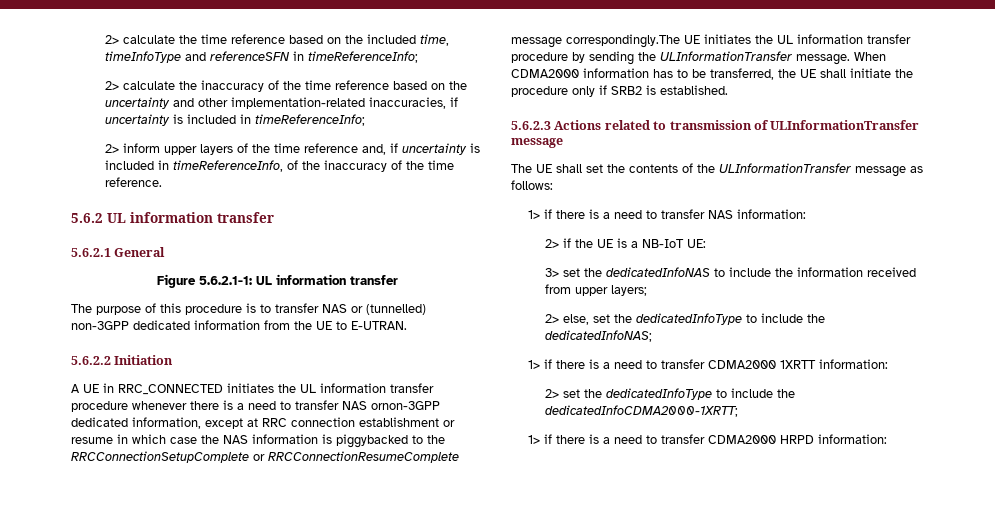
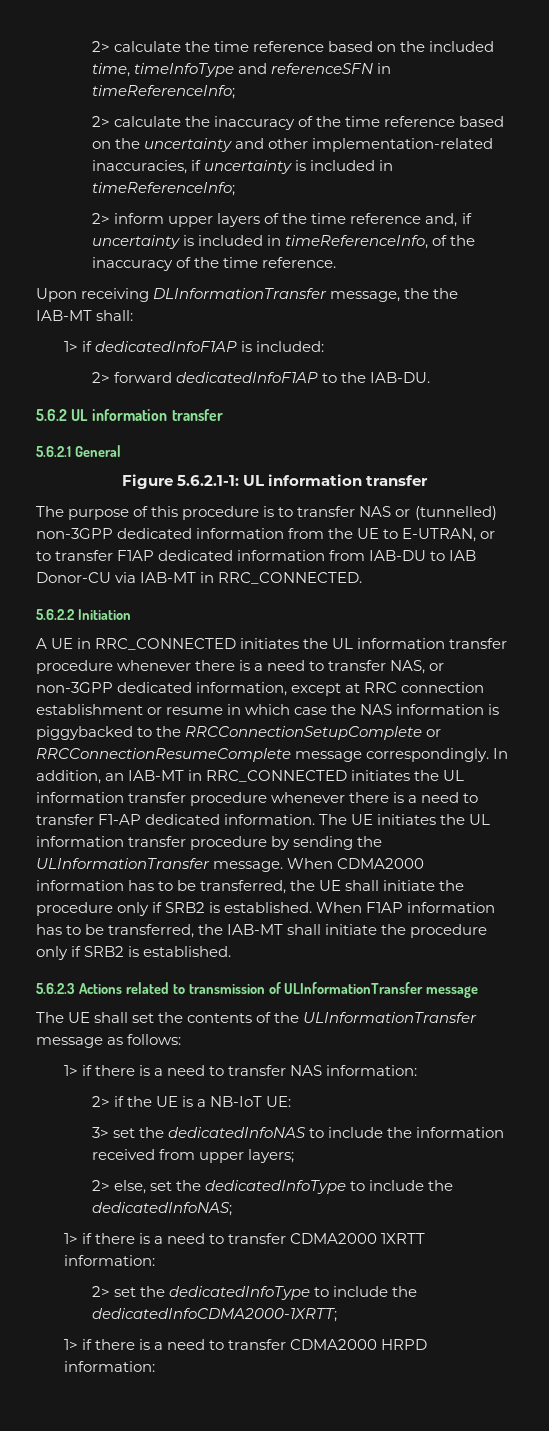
+ Upon receiving DLInformationTransfer message, the the IAB-MT shall:
+ 1> if dedicatedInfoF1AP is included:
+ 2> forward dedicatedInfoF1AP to the IAB-DU.
- The purpose of this procedure is to transfer NAS or (tunnelled) non-3GPP dedicated information from the UE to E-UTRAN.
+ The purpose of this procedure is to transfer NAS or (tunnelled) non-3GPP dedicated information from the UE to E-UTRAN, or to transfer F1AP dedicated information from IAB-DU to IAB Donor-CU via IAB-MT in RRC_CONNECTED.
- A UE in RRC_CONNECTED initiates the UL information transfer procedure whenever there is a need to transfer NAS ornon-3GPP dedicated information, except at RRC connection establishment or resume in which case the NAS information is piggybacked to the RRCConnectionSetupComplete or RRCConnectionResumeComplete message correspondingly.The UE initiates the UL information transfer procedure by sending the ULInformationTransfer message.
+ A UE in RRC_CONNECTED initiates the UL information transfer procedure whenever there is a need to transfer NAS, or non-3GPP dedicated information, except at RRC connection establishment or resume in which case the NAS information is piggybacked to the RRCConnectionSetupComplete or RRCConnectionResumeComplete message correspondingly. In addition, an IAB-MT in RRC_CONNECTED initiates the UL information transfer procedure whenever there is a need to transfer F1-AP dedicated information. The UE initiates the UL information transfer procedure by sending the ULInformationTransfer message.
+ When F1AP information has to be transferred, the IAB-MT shall initiate the procedure only if SRB2 is established.

